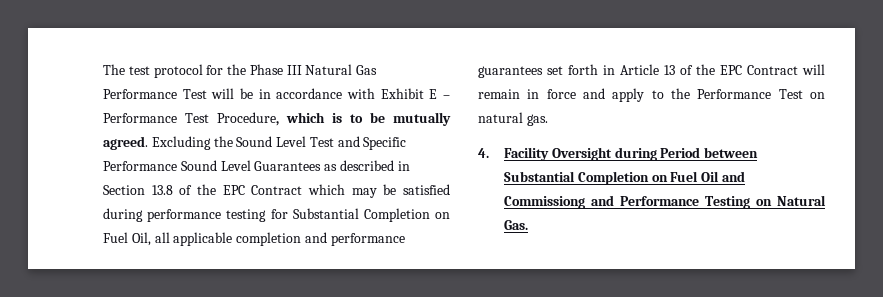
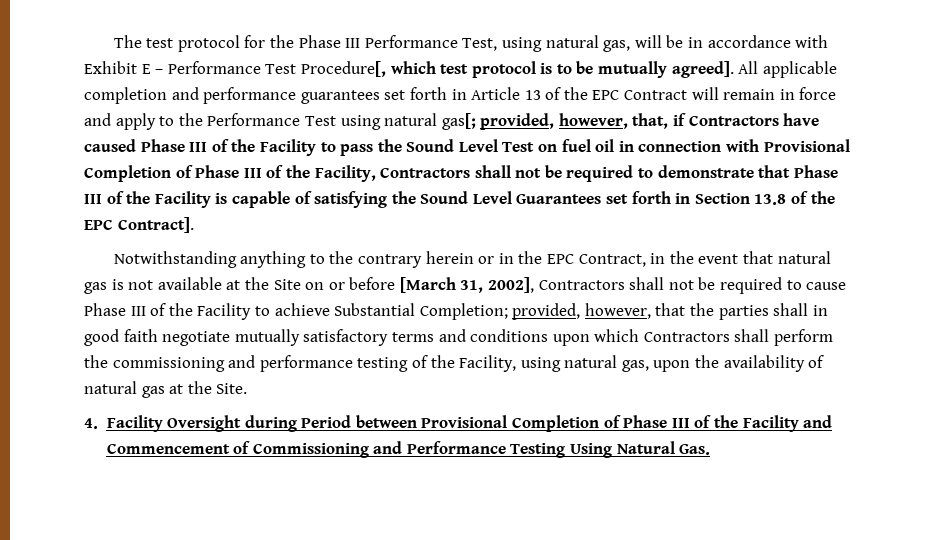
- The test protocol for the Phase III Natural Gas Performance Test will be in accordance with Exhibit E – Performance Test Procedure, which is to be mutually agreed. Excluding the Sound Level Test and Specific Performance Sound Level Guarantees as described in Section 13.8 of the EPC Contract which may be satisfied during performance testing for Substantial Completion on Fuel Oil, all applicable completion and performance guarantees set forth in Article 13 of the EPC Contract will remain in force and apply to the Performance Test on natural gas.
+ The test protocol for the Phase III Performance Test, using natural gas, will be in accordance with Exhibit E – Performance Test Procedure[, which test protocol is to be mutually agreed]. All applicable completion and performance guarantees set forth in Article 13 of the EPC Contract will remain in force and apply to the Performance Test using natural gas[; provided, however, that, if Contractors have caused Phase III of the Facility to pass the Sound Level Test on fuel oil in connection with Provisional Completion of Phase III of the Facility, Contractors shall not be required to demonstrate that Phase III of the Facility is capable of satisfying the Sound Level Guarantees set forth in Section 13.8 of the EPC Contract].
+ Notwithstanding anything to the contrary herein or in the EPC Contract, in the event that natural gas is not available at the Site on or before [March 31, 2002], Contractors shall not be required to cause Phase III of the Facility to achieve Substantial Completion; provided, however, that the parties shall in good faith negotiate mutually satisfactory terms and conditions upon which Contractors shall perform the commissioning and performance testing of the Facility, using natural gas, upon the availability of natural gas at the Site.
- 4. Facility Oversight during Period between Substantial Completion on Fuel Oil and Commissiong and Performance Testing on Natural Gas.
+ 4. Facility Oversight during Period between Provisional Completion of Phase III of the Facility and Commencement of Commissioning and Performance Testing Using Natural Gas.

